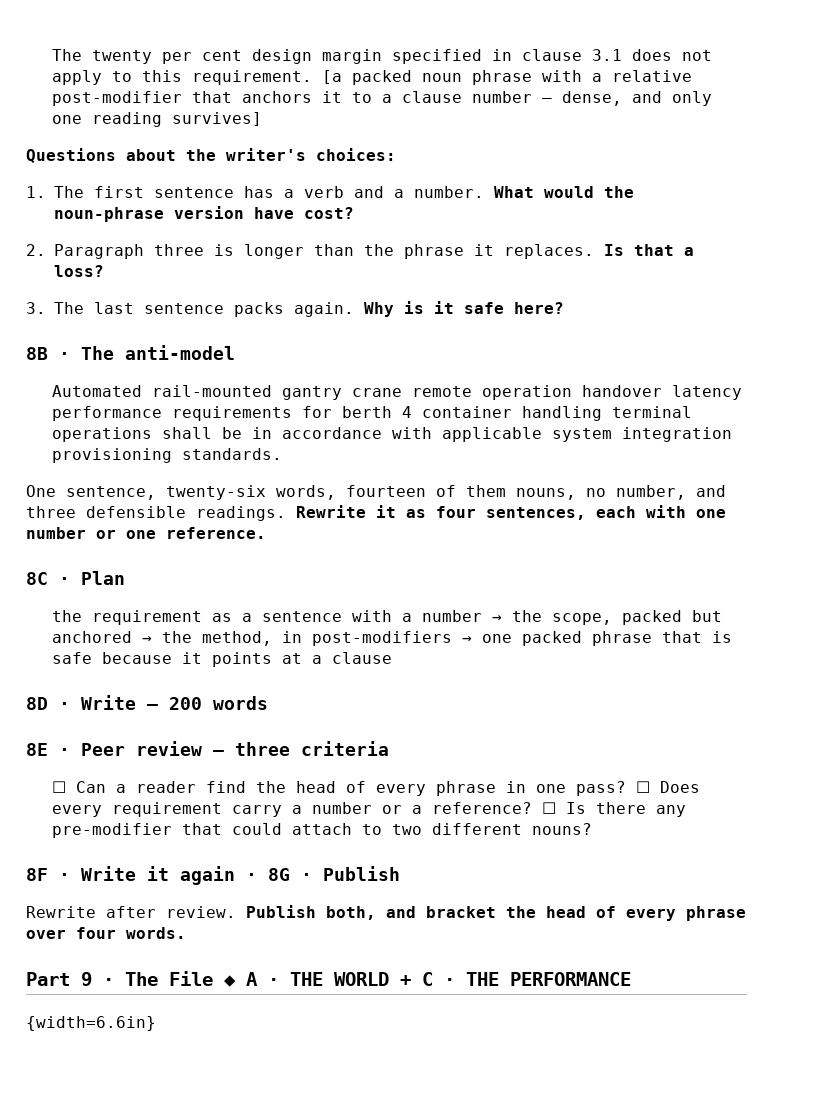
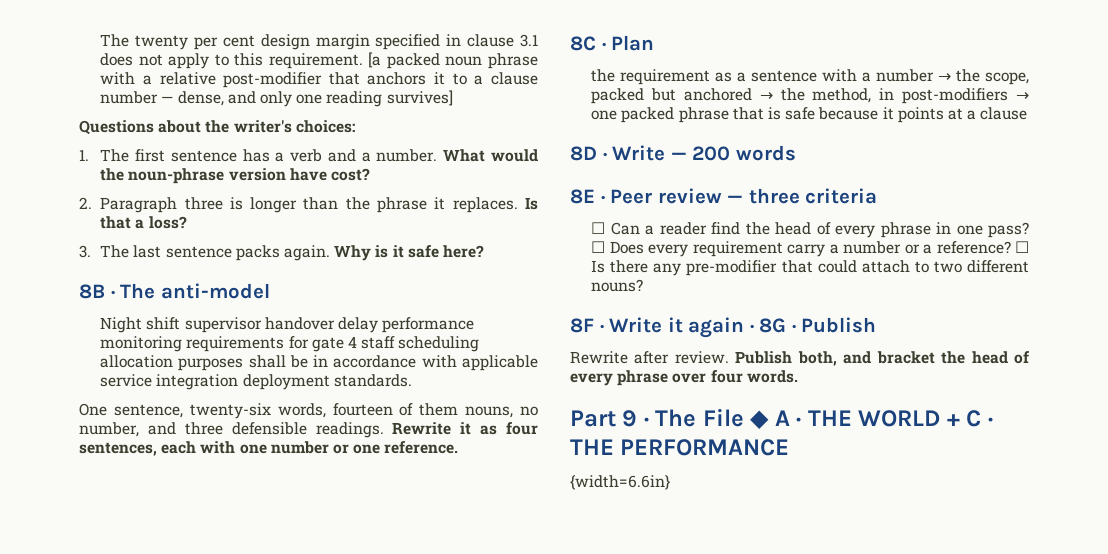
- Automated rail-mounted gantry crane remote operation handover latency performance requirements for berth 4 container handling terminal operations shall be in accordance with applicable system integration provisioning standards.
+ Night shift supervisor handover delay performance monitoring requirements for gate 4 staff scheduling allocation purposes shall be in accordance with applicable service integration deployment standards.

